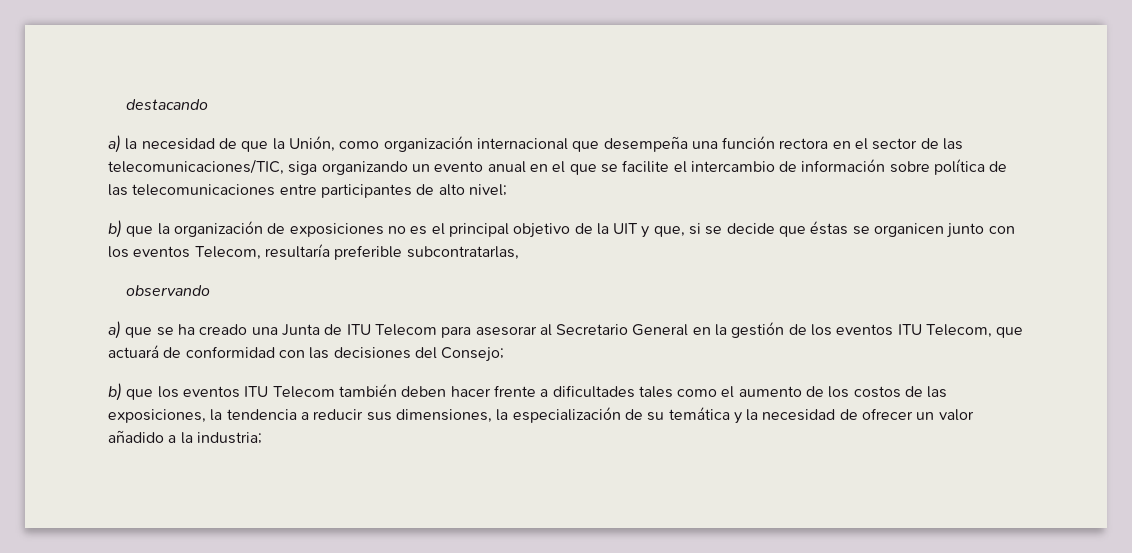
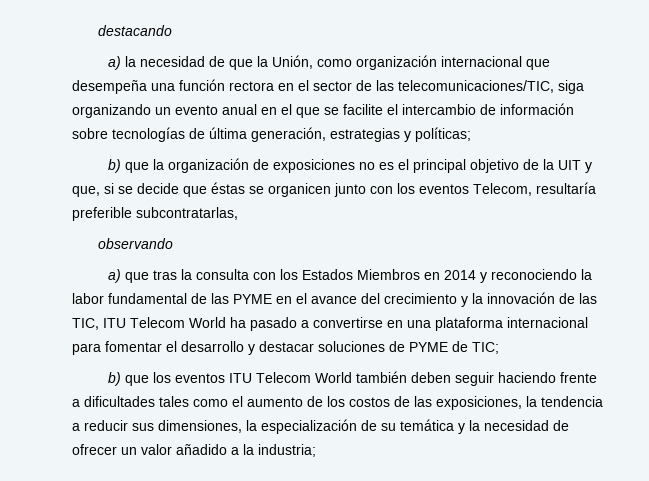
- a) la necesidad de que la Unión, como organización internacional que desempeña una función rectora en el sector de las telecomunicaciones/TIC, siga organizando un evento anual en el que se facilite el intercambio de información sobre política de las telecomunicaciones entre participantes de alto nivel;
+ a) la necesidad de que la Unión, como organización internacional que desempeña una función rectora en el sector de las telecomunicaciones/TIC, siga organizando un evento anual en el que se facilite el intercambio de información sobre tecnologías de última generación, estrategias y políticas;
- a) que se ha creado una Junta de ITU Telecom para asesorar al Secretario General en la gestión de los eventos ITU Telecom, que actuará de conformidad con las decisiones del Consejo;
+ a) que tras la consulta con los Estados Miembros en 2014 y reconociendo la labor fundamental de las PYME en el avance del crecimiento y la innovación de las TIC, ITU Telecom World ha pasado a convertirse en una plataforma internacional para fomentar el desarrollo y destacar soluciones de PYME de TIC;
- b) que los eventos ITU Telecom también deben hacer frente a dificultades tales como el aumento de los costos de las exposiciones, la tendencia a reducir sus dimensiones, la especialización de su temática y la necesidad de ofrecer un valor añadido a la industria;
+ b) que los eventos ITU Telecom World también deben seguir haciendo frente a dificultades tales como el aumento de los costos de las exposiciones, la tendencia a reducir sus dimensiones, la especialización de su temática y la necesidad de ofrecer un valor añadido a la industria;

